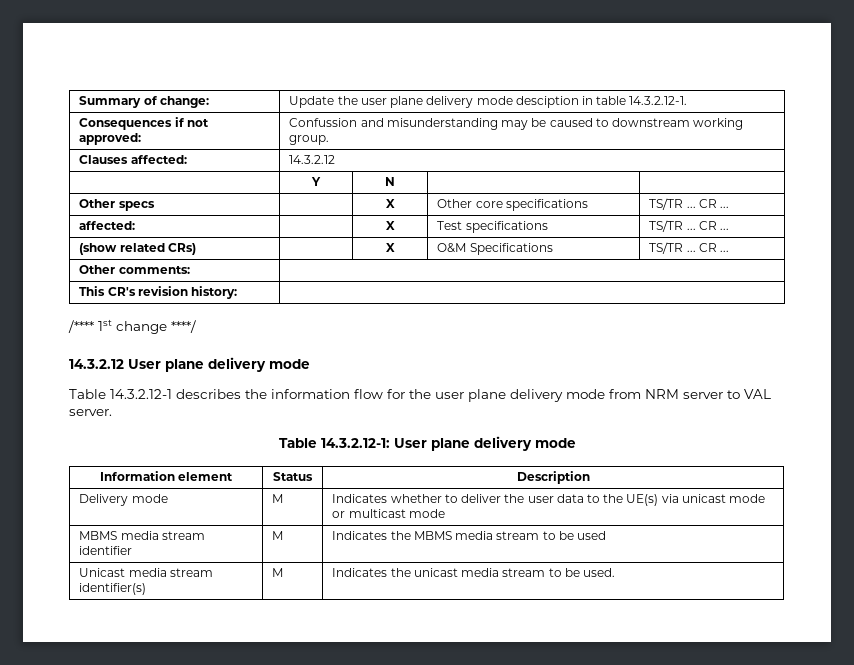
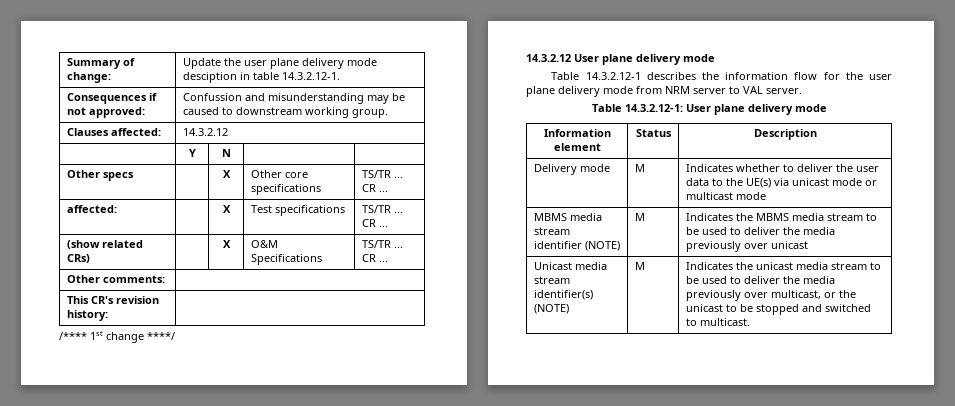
- MBMS media stream identifier | M | Indicates the MBMS media stream to be used
+ MBMS media stream identifier (NOTE) | M | Indicates the MBMS media stream to be used to deliver the media previously over unicast
- Unicast media stream identifier(s) | M | Indicates the unicast media stream to be used.
+ Unicast media stream identifier(s) (NOTE) | M | Indicates the unicast media stream to be used to deliver the media previously over multicast, or the unicast to be stopped and switched to multicast.

